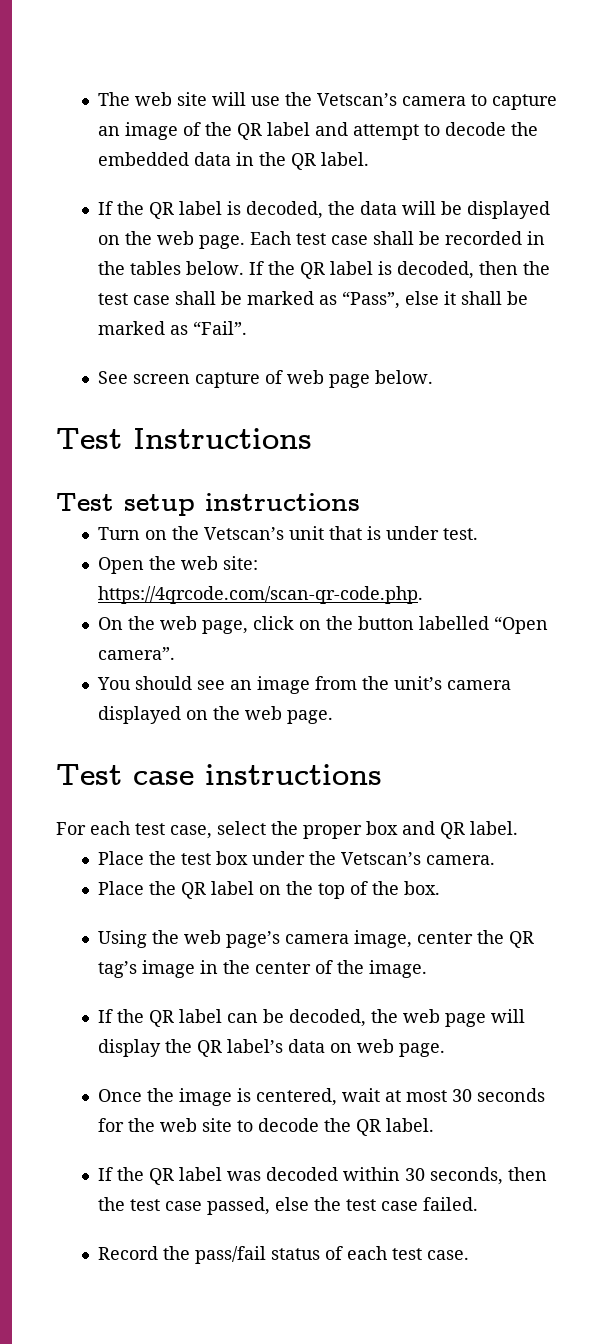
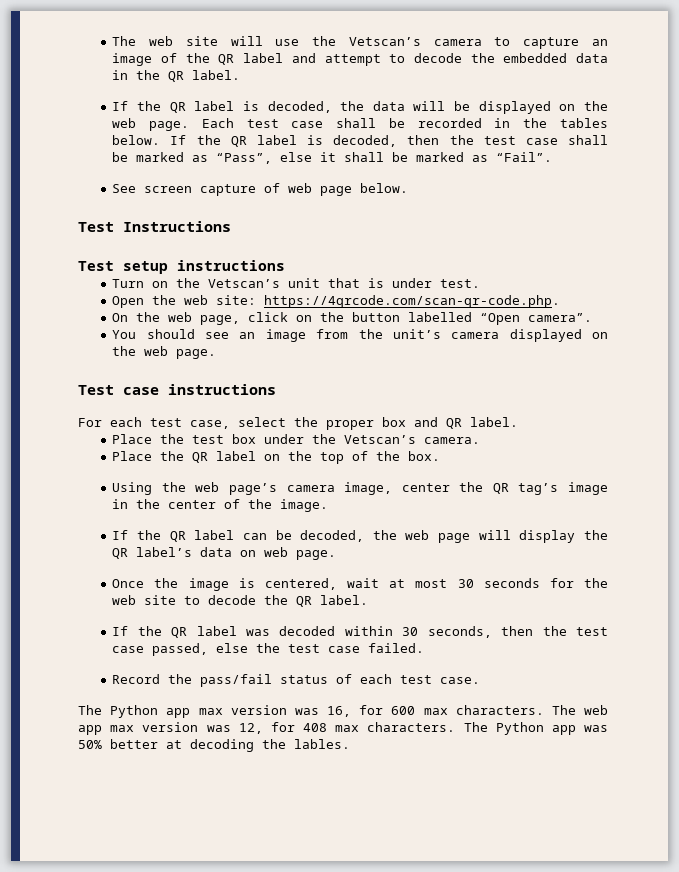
+ The Python app max version was 16, for 600 max characters. The web app max version was 12, for 408 max characters. The Python app was 50% better at decoding the lables.

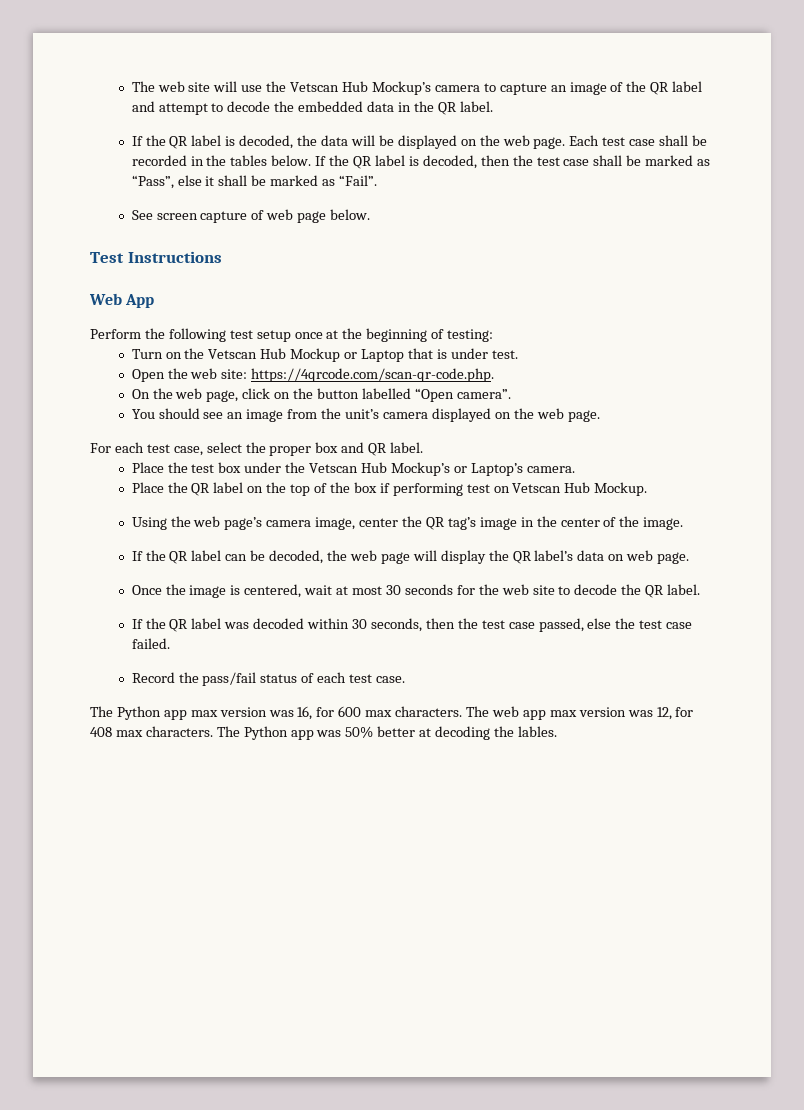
- The web site will use the Vetscan’s camera to capture an image of the QR label and attempt to decode the embedded data in the QR label.
+ The web site will use the Vetscan Hub Mockup’s camera to capture an image of the QR label and attempt to decode the embedded data in the QR label.
- Test setup instructions
- Turn on the Vetscan’s unit that is under test.
+ Web App
+ Perform the following test setup once at the beginning of testing:
+ Turn on the Vetscan Hub Mockup or Laptop that is under test.
- Test case instructions
- Place the test box under the Vetscan’s camera.
+ Place the test box under the Vetscan Hub Mockup’s or Laptop’s camera.
- Place the QR label on the top of the box.
+ Place the QR label on the top of the box if performing test on Vetscan Hub Mockup.

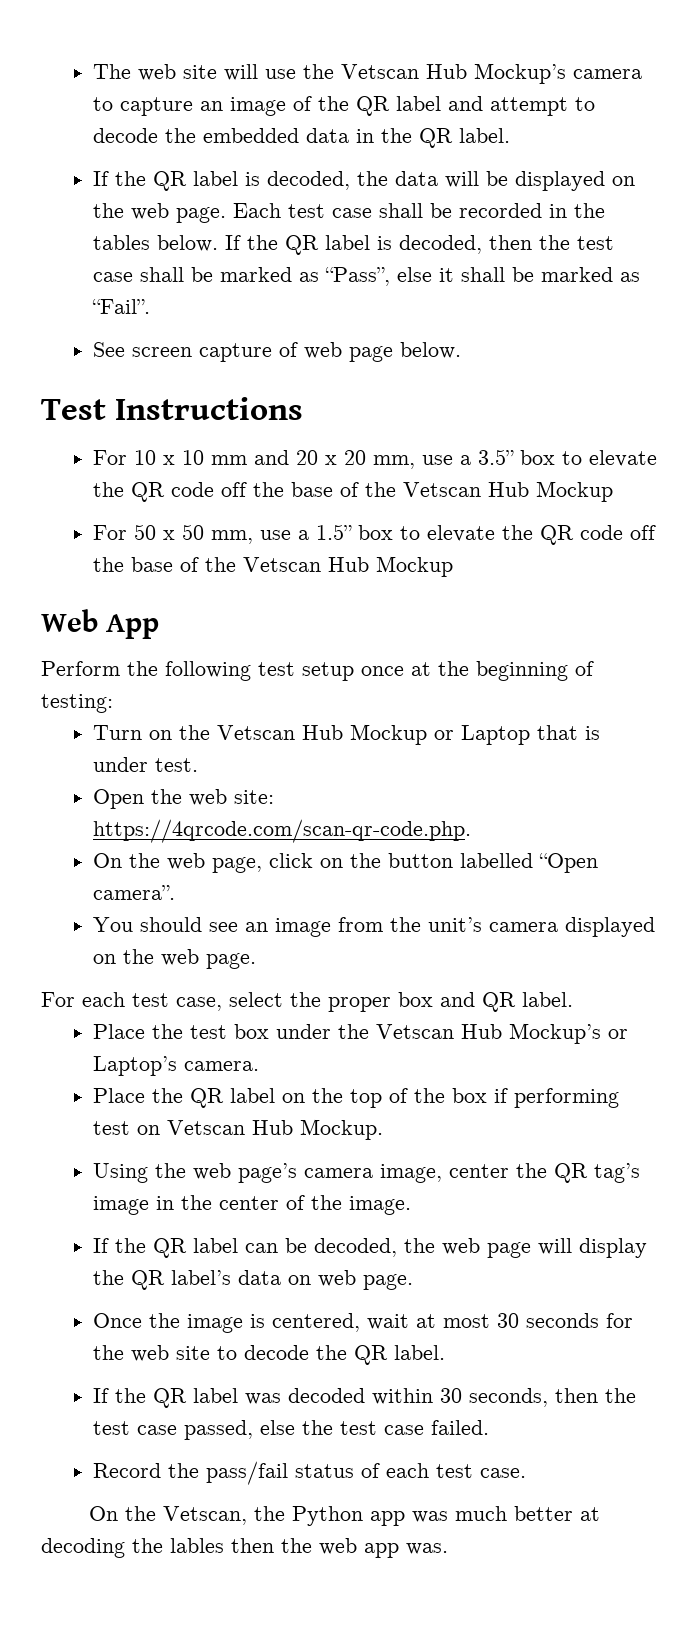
+ For 10 x 10 mm and 20 x 20 mm, use a 3.5” box to elevate the QR code off the base of the Vetscan Hub Mockup
+ For 50 x 50 mm, use a 1.5” box to elevate the QR code off the base of the Vetscan Hub Mockup
- The Python app max version was 16, for 600 max characters. The web app max version was 12, for 408 max characters. The Python app was 50% better at decoding the lables.
+ On the Vetscan, the Python app was much better at decoding the lables then the web app was.

